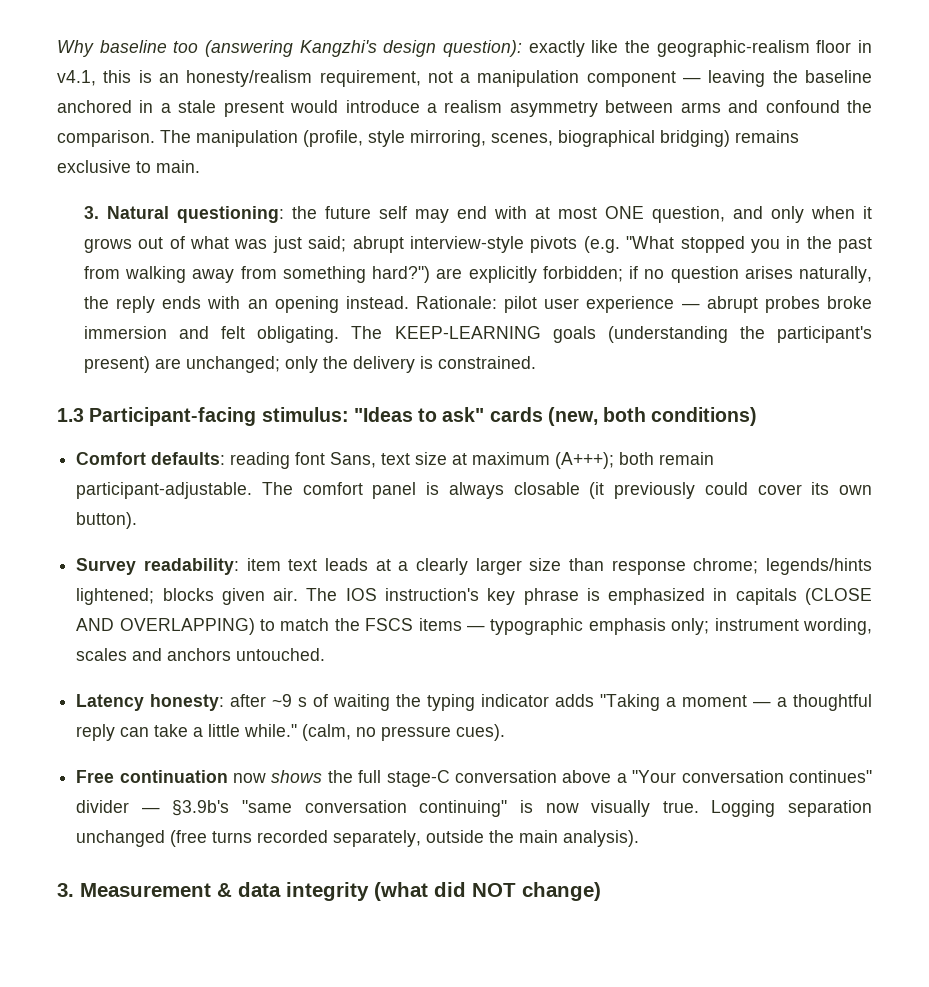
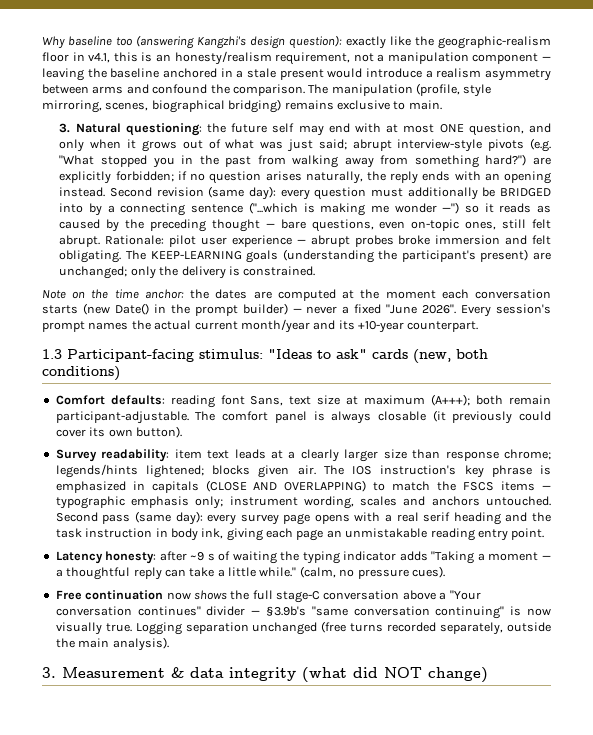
+ Second revision (same day): every question must additionally be BRIDGED into by a connecting sentence ("...which is making me wonder —") so it reads as caused by the preceding thought — bare questions, even on-topic ones, still felt abrupt.
+ Note on the time anchor: the dates are computed at the moment each conversation starts (new Date() in the prompt builder) — never a fixed "June 2026". Every session's prompt names the actual current month/year and its +10-year counterpart.
+ Second pass (same day): every survey page opens with a real serif heading and the task instruction in body ink, giving each page an unmistakable reading entry point.

